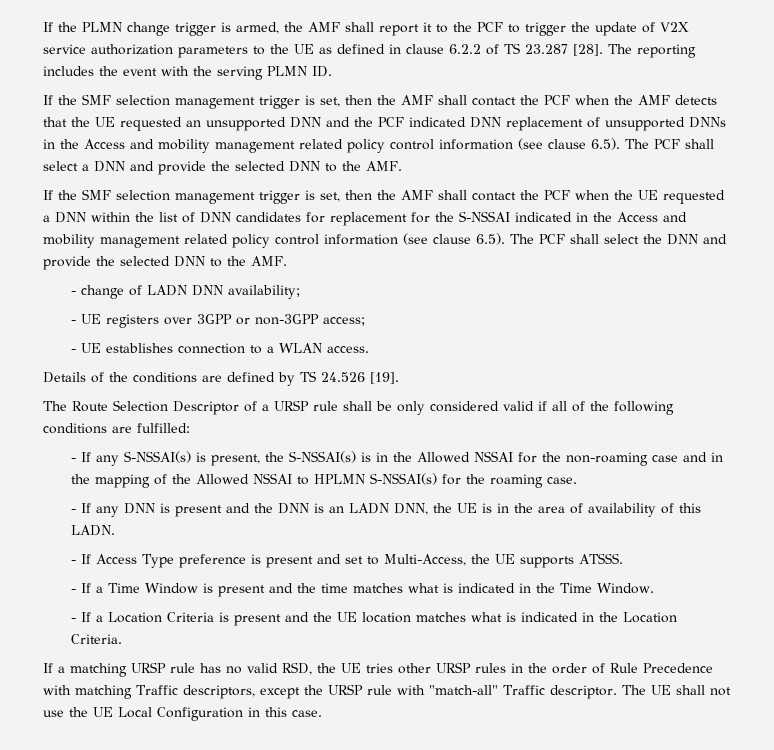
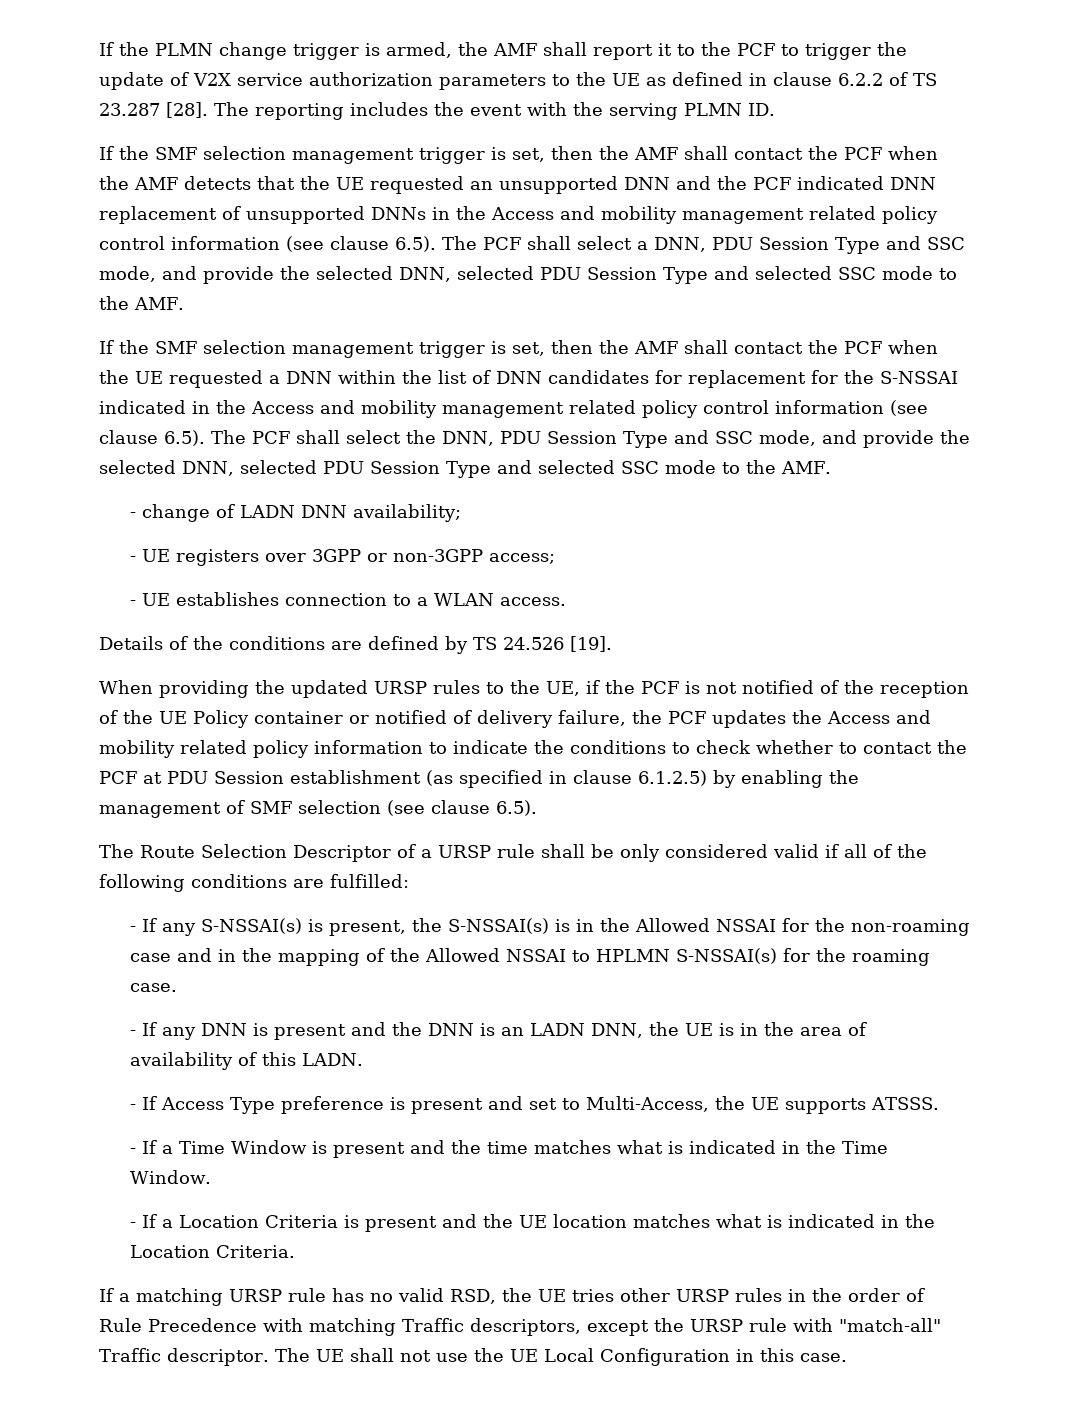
- If the SMF selection management trigger is set, then the AMF shall contact the PCF when the AMF detects that the UE requested an unsupported DNN and the PCF indicated DNN replacement of unsupported DNNs in the Access and mobility management related policy control information (see clause 6.5). The PCF shall select a DNN and provide the selected DNN to the AMF.
+ If the SMF selection management trigger is set, then the AMF shall contact the PCF when the AMF detects that the UE requested an unsupported DNN and the PCF indicated DNN replacement of unsupported DNNs in the Access and mobility management related policy control information (see clause 6.5). The PCF shall select a DNN, PDU Session Type and SSC mode, and provide the selected DNN, selected PDU Session Type and selected SSC mode to the AMF.
- If the SMF selection management trigger is set, then the AMF shall contact the PCF when the UE requested a DNN within the list of DNN candidates for replacement for the S-NSSAI indicated in the Access and mobility management related policy control information (see clause 6.5). The PCF shall select the DNN and provide the selected DNN to the AMF.
+ If the SMF selection management trigger is set, then the AMF shall contact the PCF when the UE requested a DNN within the list of DNN candidates for replacement for the S-NSSAI indicated in the Access and mobility management related policy control information (see clause 6.5). The PCF shall select the DNN, PDU Session Type and SSC mode, and provide the selected DNN, selected PDU Session Type and selected SSC mode to the AMF.
+ When providing the updated URSP rules to the UE, if the PCF is not notified of the reception of the UE Policy container or notified of delivery failure, the PCF updates the Access and mobility related policy information to indicate the conditions to check whether to contact the PCF at PDU Session establishment (as specified in clause 6.1.2.5) by enabling the management of SMF selection (see clause 6.5).

